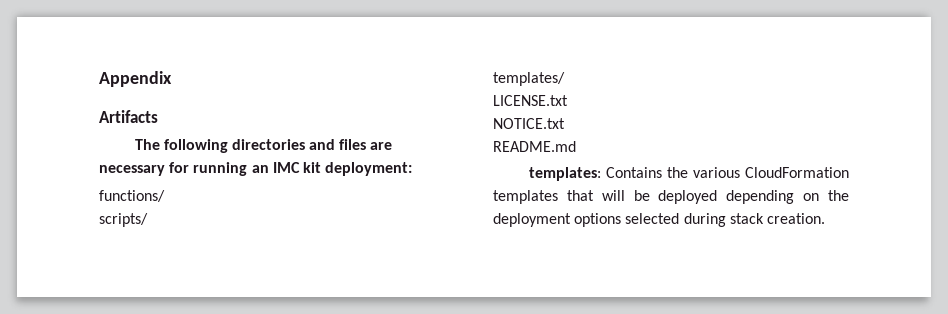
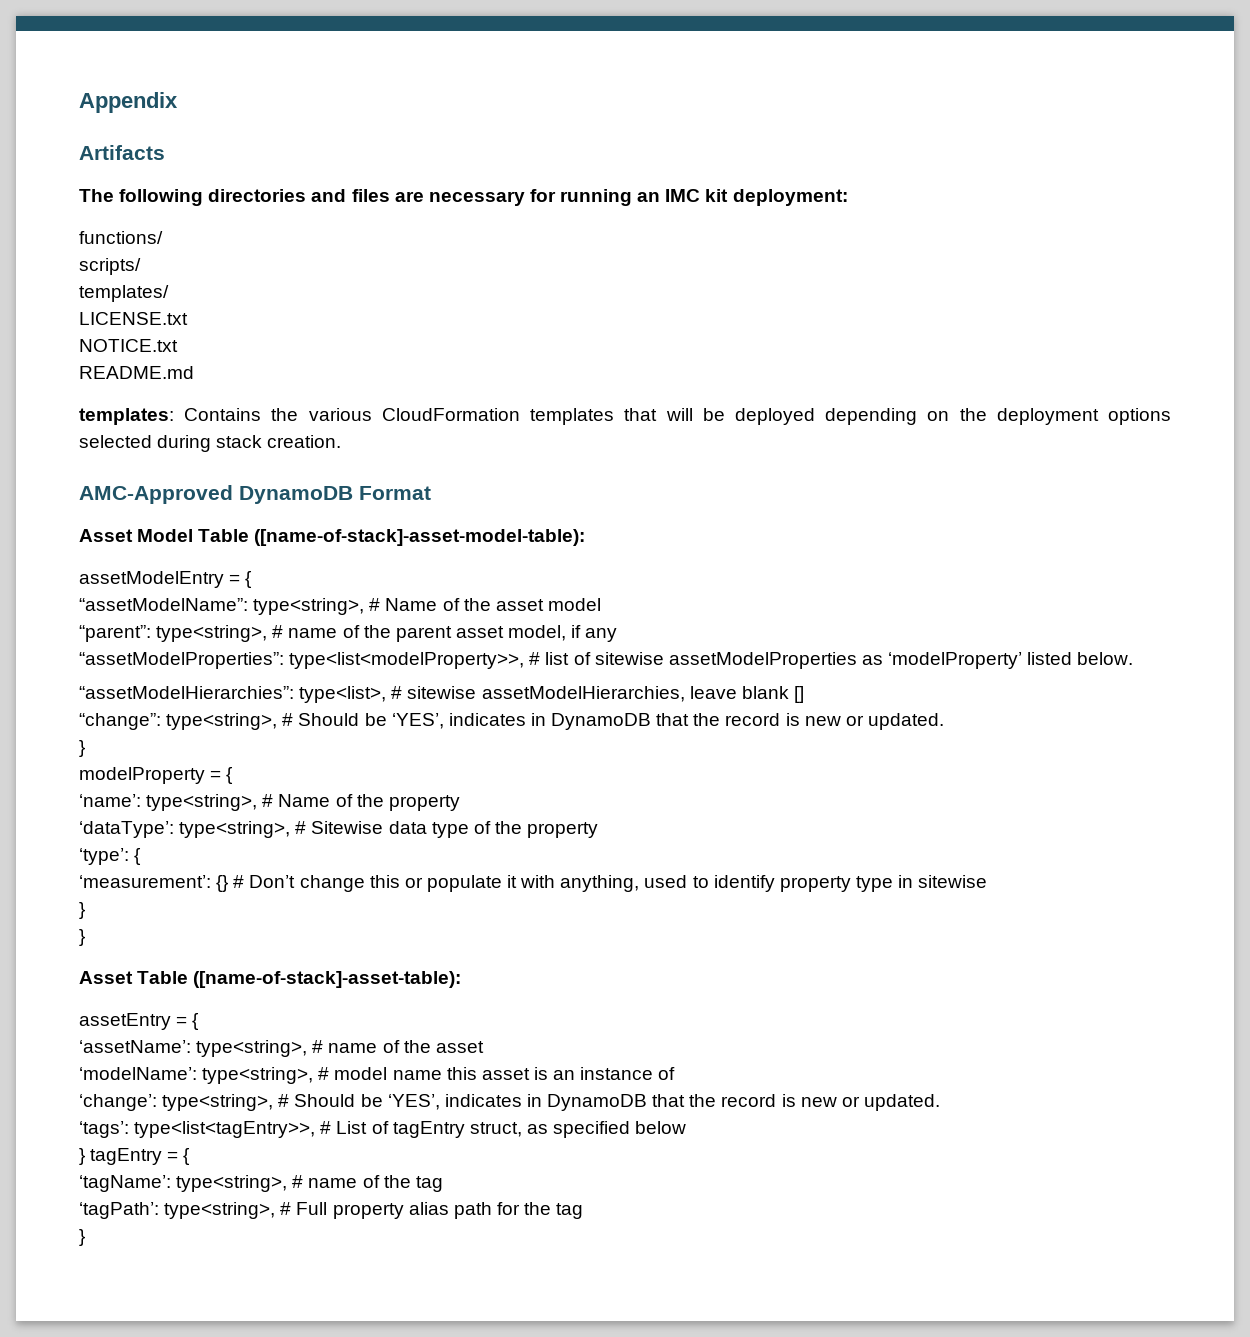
+ AMC-Approved DynamoDB Format
+ Asset Model Table ([name-of-stack]-asset-model-table):
+ assetModelEntry = {
+ “assetModelName”: type<string>, # Name of the asset model
+ “parent”: type<string>, # name of the parent asset model, if any
+ “assetModelProperties”: type<list<modelProperty>>, # list of sitewise assetModelProperties as ‘modelProperty’ listed below.
+ “assetModelHierarchies”: type<list>, # sitewise assetModelHierarchies, leave blank []
+ “change”: type<string>, # Should be ‘YES’, indicates in DynamoDB that the record is new or updated.
+ }
+ modelProperty = {
+ ‘name’: type<string>, # Name of the property
+ ‘dataType’: type<string>, # Sitewise data type of the property
+ ‘type’: {
+ ‘measurement’: {} # Don’t change this or populate it with anything, used to identify property type in sitewise
+ }
+ }
+ Asset Table ([name-of-stack]-asset-table):
+ assetEntry = {
+ ‘assetName’: type<string>, # name of the asset
+ ‘modelName’: type<string>, # model name this asset is an instance of
+ ‘change’: type<string>, # Should be ‘YES’, indicates in DynamoDB that the record is new or updated.
+ ‘tags’: type<list<tagEntry>>, # List of tagEntry struct, as specified below
+ } tagEntry = {
+ ‘tagName’: type<string>, # name of the tag
+ ‘tagPath’: type<string>, # Full property alias path for the tag
+ }

